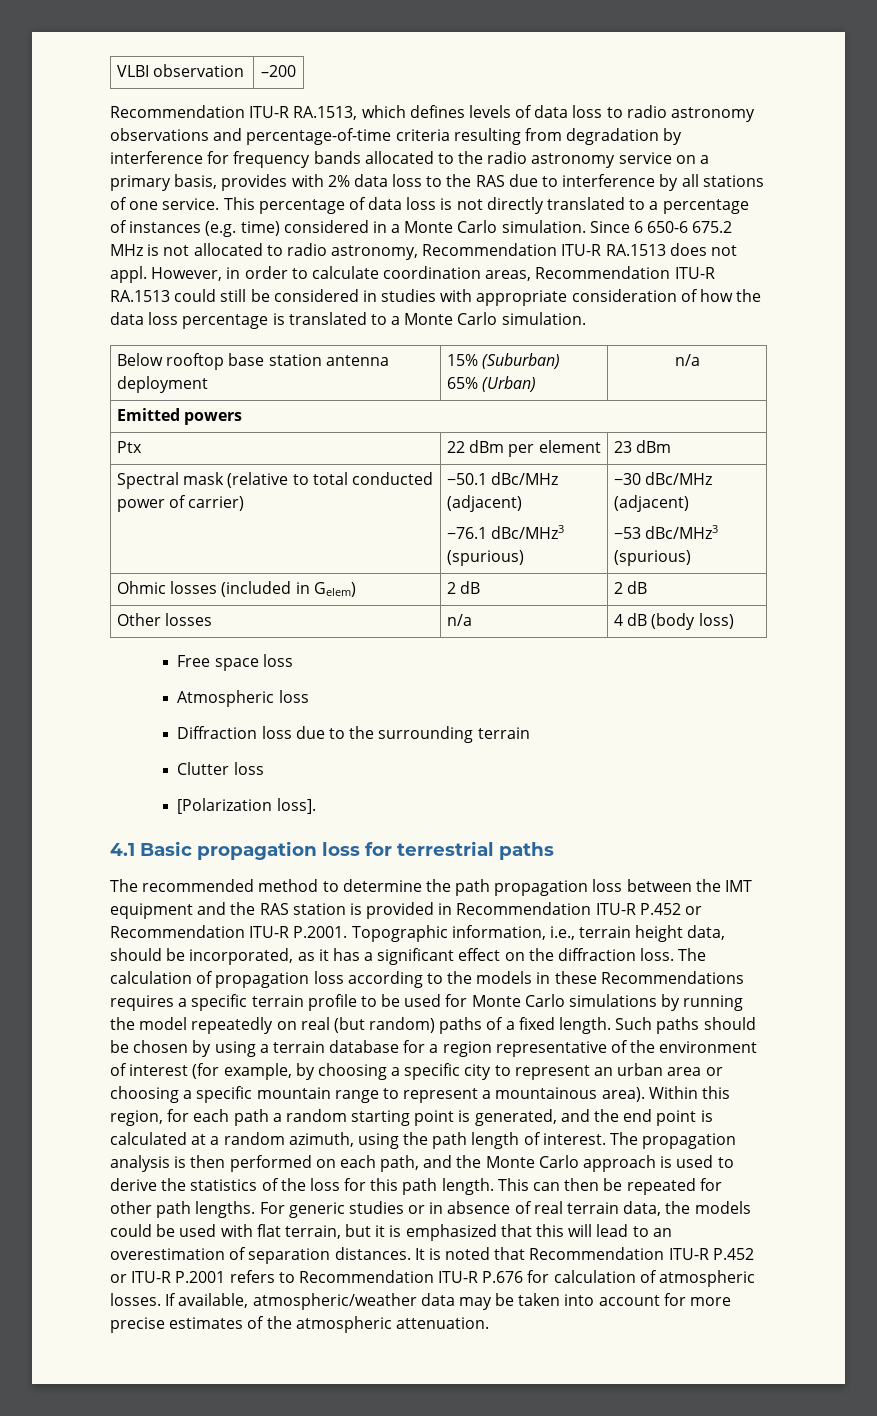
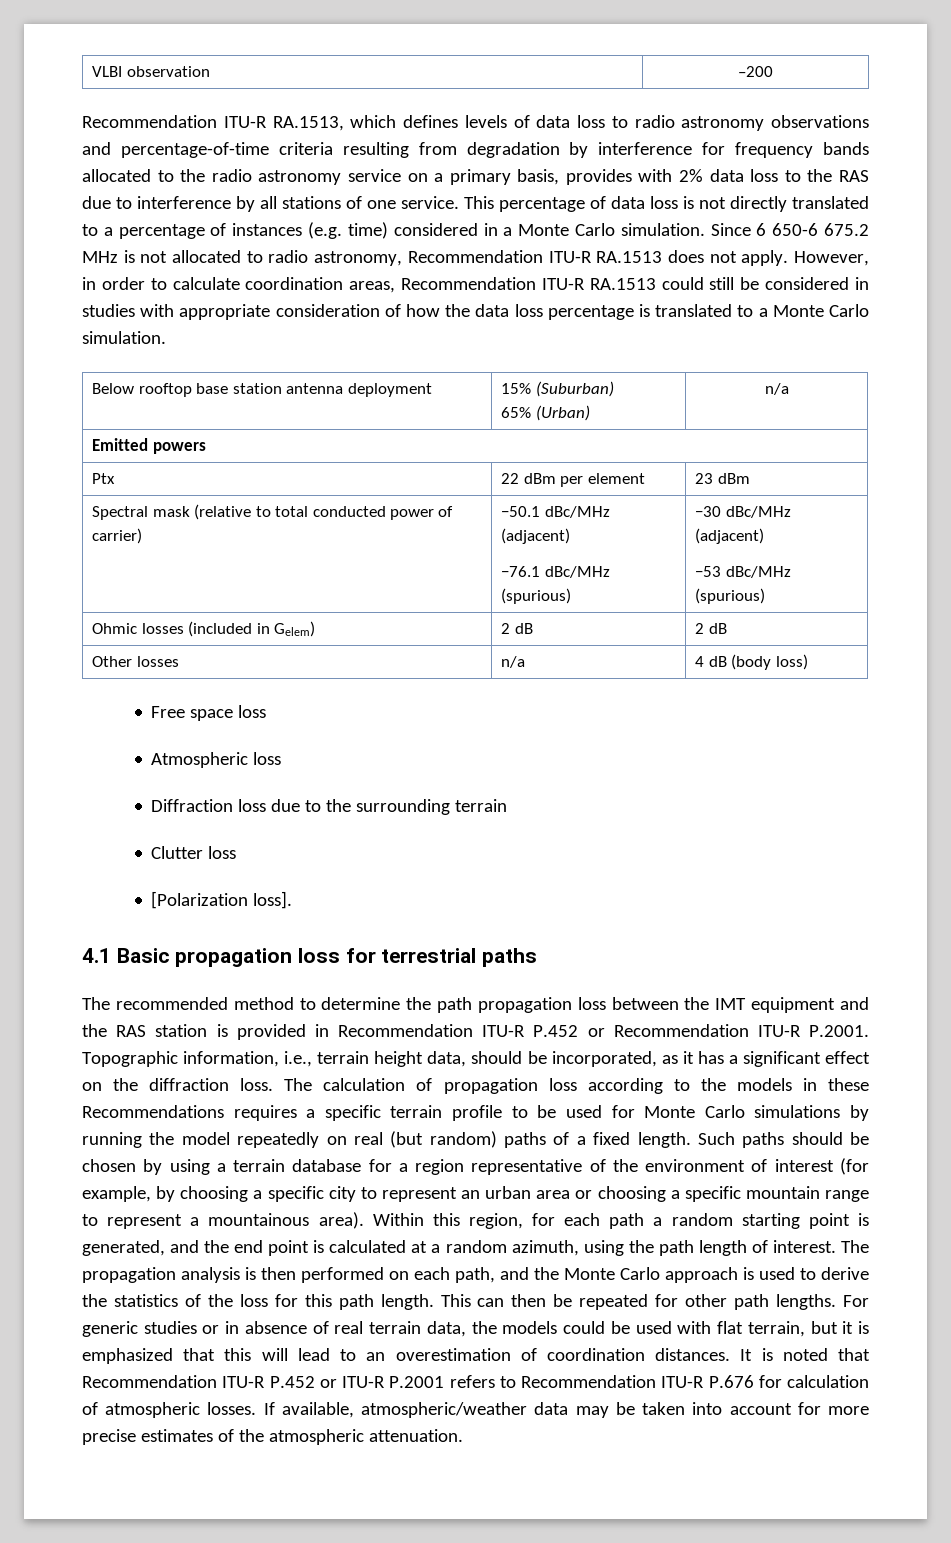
- Since 6 650-6 675.2 MHz is not allocated to radio astronomy, Recommendation ITU-R RA.1513 does not appl.
+ Since 6 650-6 675.2 MHz is not allocated to radio astronomy, Recommendation ITU-R RA.1513 does not apply.
  Spectral mask (relative to total conducted power of carrier) | −50.1 dBc/MHz (adjacent)
- −76.1 dBc/MHz3 (spurious) | −30 dBc/MHz (adjacent)
- −53 dBc/MHz3 (spurious)
+ −76.1 dBc/MHz (spurious) | −30 dBc/MHz (adjacent)
+ −53 dBc/MHz (spurious)
- For generic studies or in absence of real terrain data, the models could be used with flat terrain, but it is emphasized that this will lead to an overestimation of separation distances.
+ For generic studies or in absence of real terrain data, the models could be used with flat terrain, but it is emphasized that this will lead to an overestimation of coordination distances.

